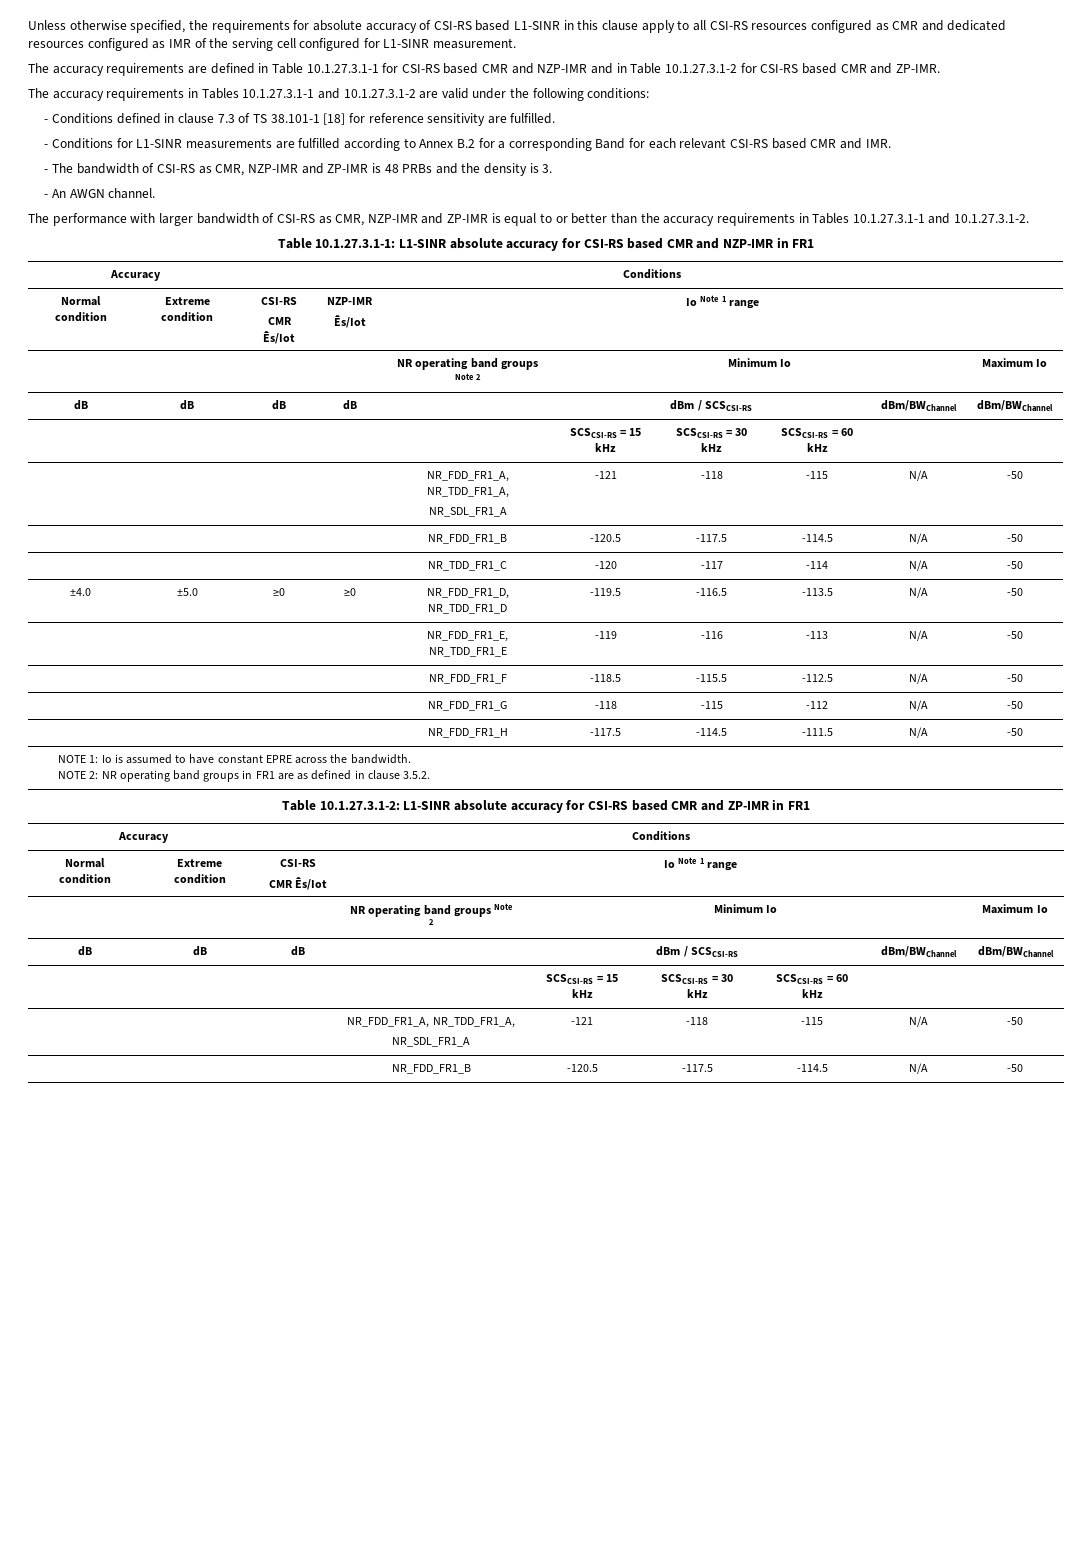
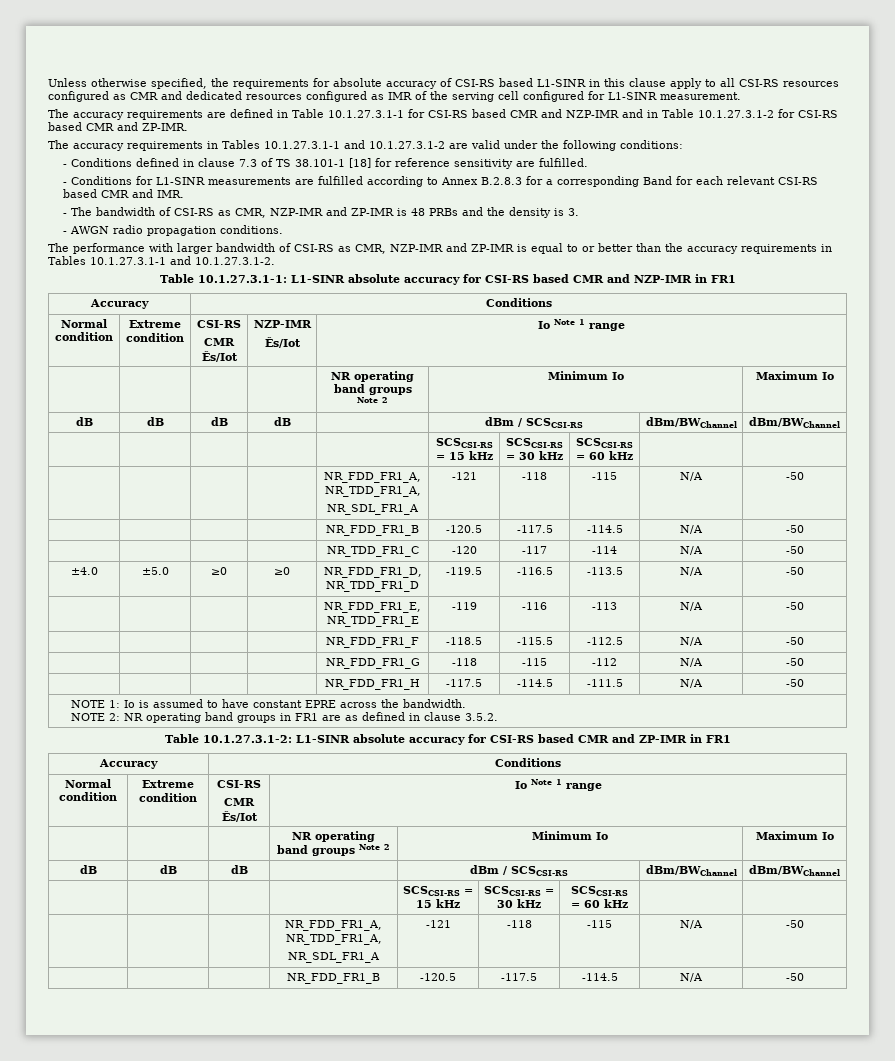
- - Conditions for L1-SINR measurements are fulfilled according to Annex B.2 for a corresponding Band for each relevant CSI-RS based CMR and IMR.
+ - Conditions for L1-SINR measurements are fulfilled according to Annex B.2.8.3 for a corresponding Band for each relevant CSI-RS based CMR and IMR.
- - An AWGN channel.
+ - AWGN radio propagation conditions.

